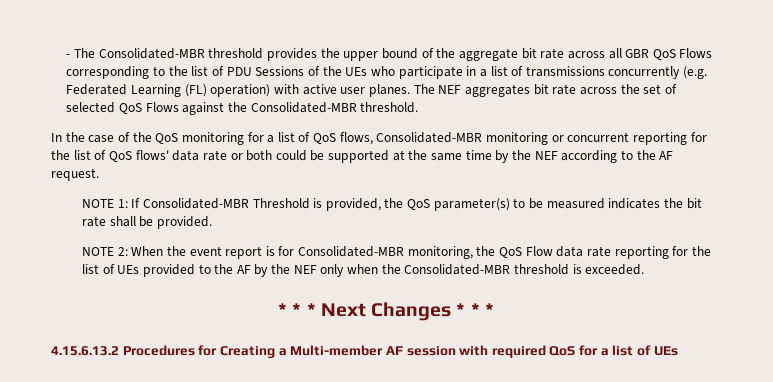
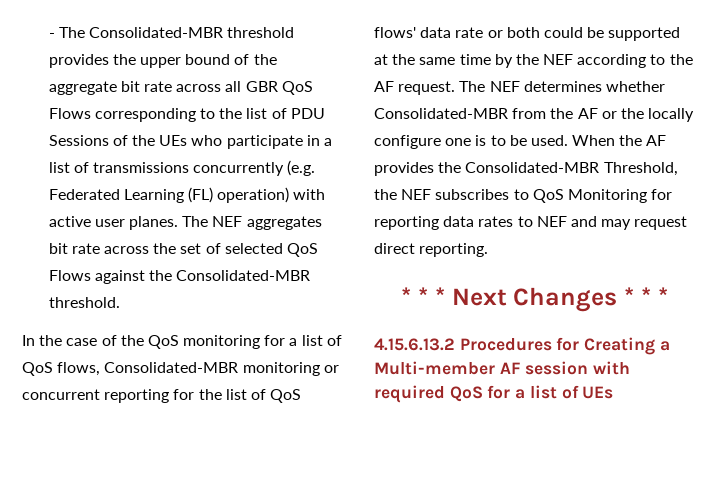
- In the case of the QoS monitoring for a list of QoS flows, Consolidated-MBR monitoring or concurrent reporting for the list of QoS flows' data rate or both could be supported at the same time by the NEF according to the AF request.
- NOTE 1: If Consolidated-MBR Threshold is provided, the QoS parameter(s) to be measured indicates the bit rate shall be provided.
- NOTE 2: When the event report is for Consolidated-MBR monitoring, the QoS Flow data rate reporting for the list of UEs provided to the AF by the NEF only when the Consolidated-MBR threshold is exceeded.
+ In the case of the QoS monitoring for a list of QoS flows, Consolidated-MBR monitoring or concurrent reporting for the list of QoS flows' data rate or both could be supported at the same time by the NEF according to the AF request. The NEF determines whether Consolidated-MBR from the AF or the locally configure one is to be used. When the AF provides the Consolidated-MBR Threshold, the NEF subscribes to QoS Monitoring for reporting data rates to NEF and may request direct reporting.

